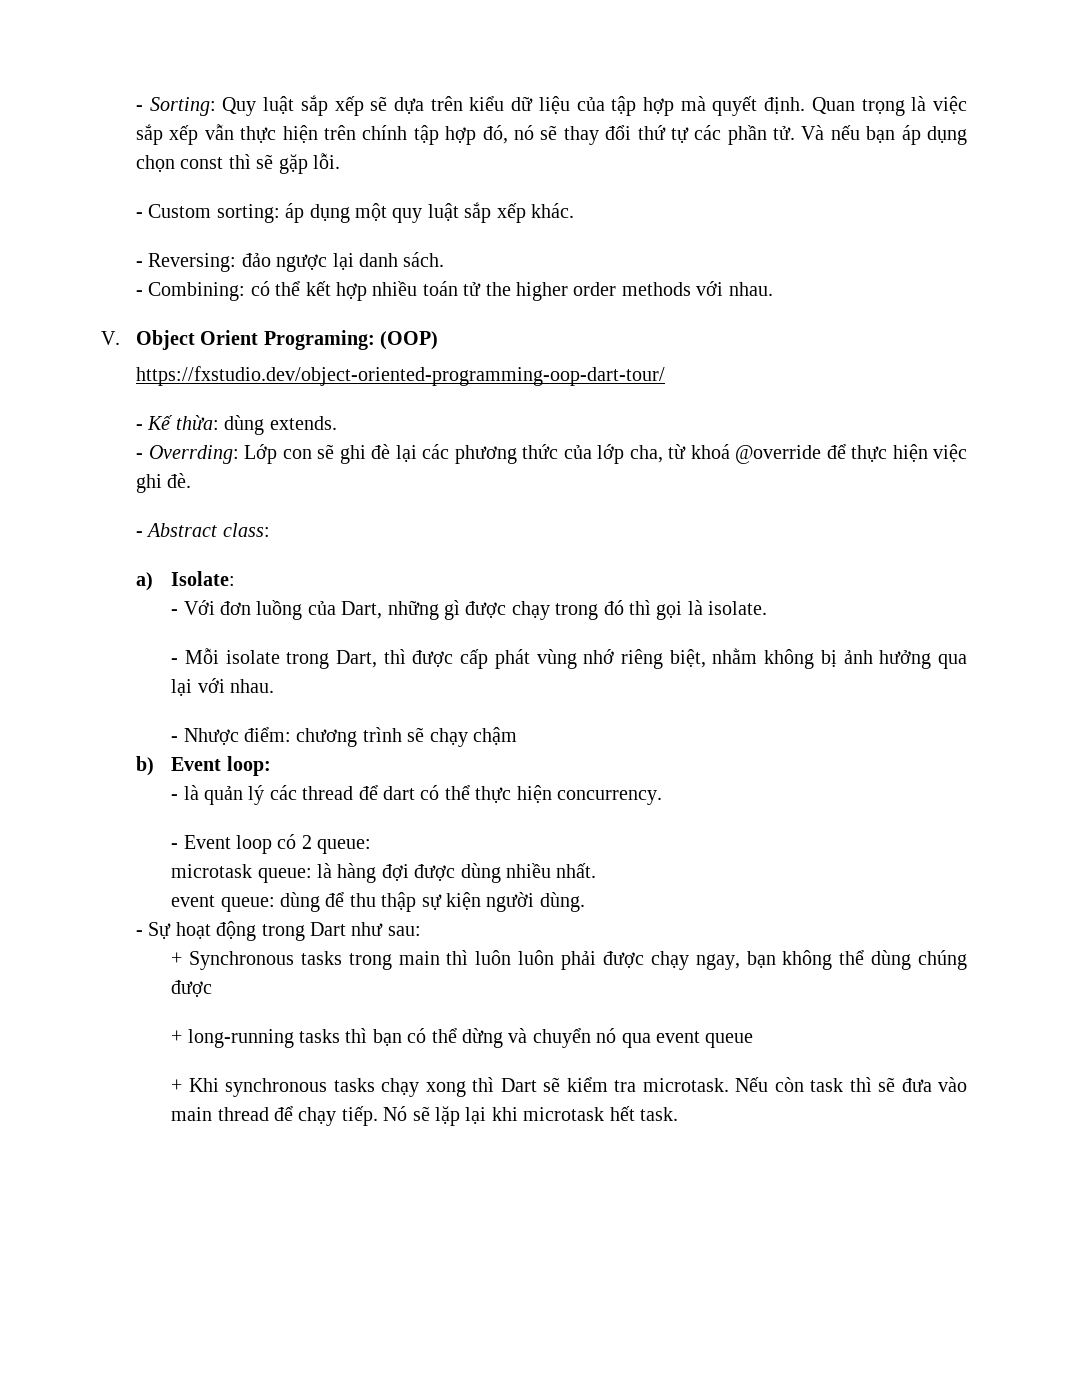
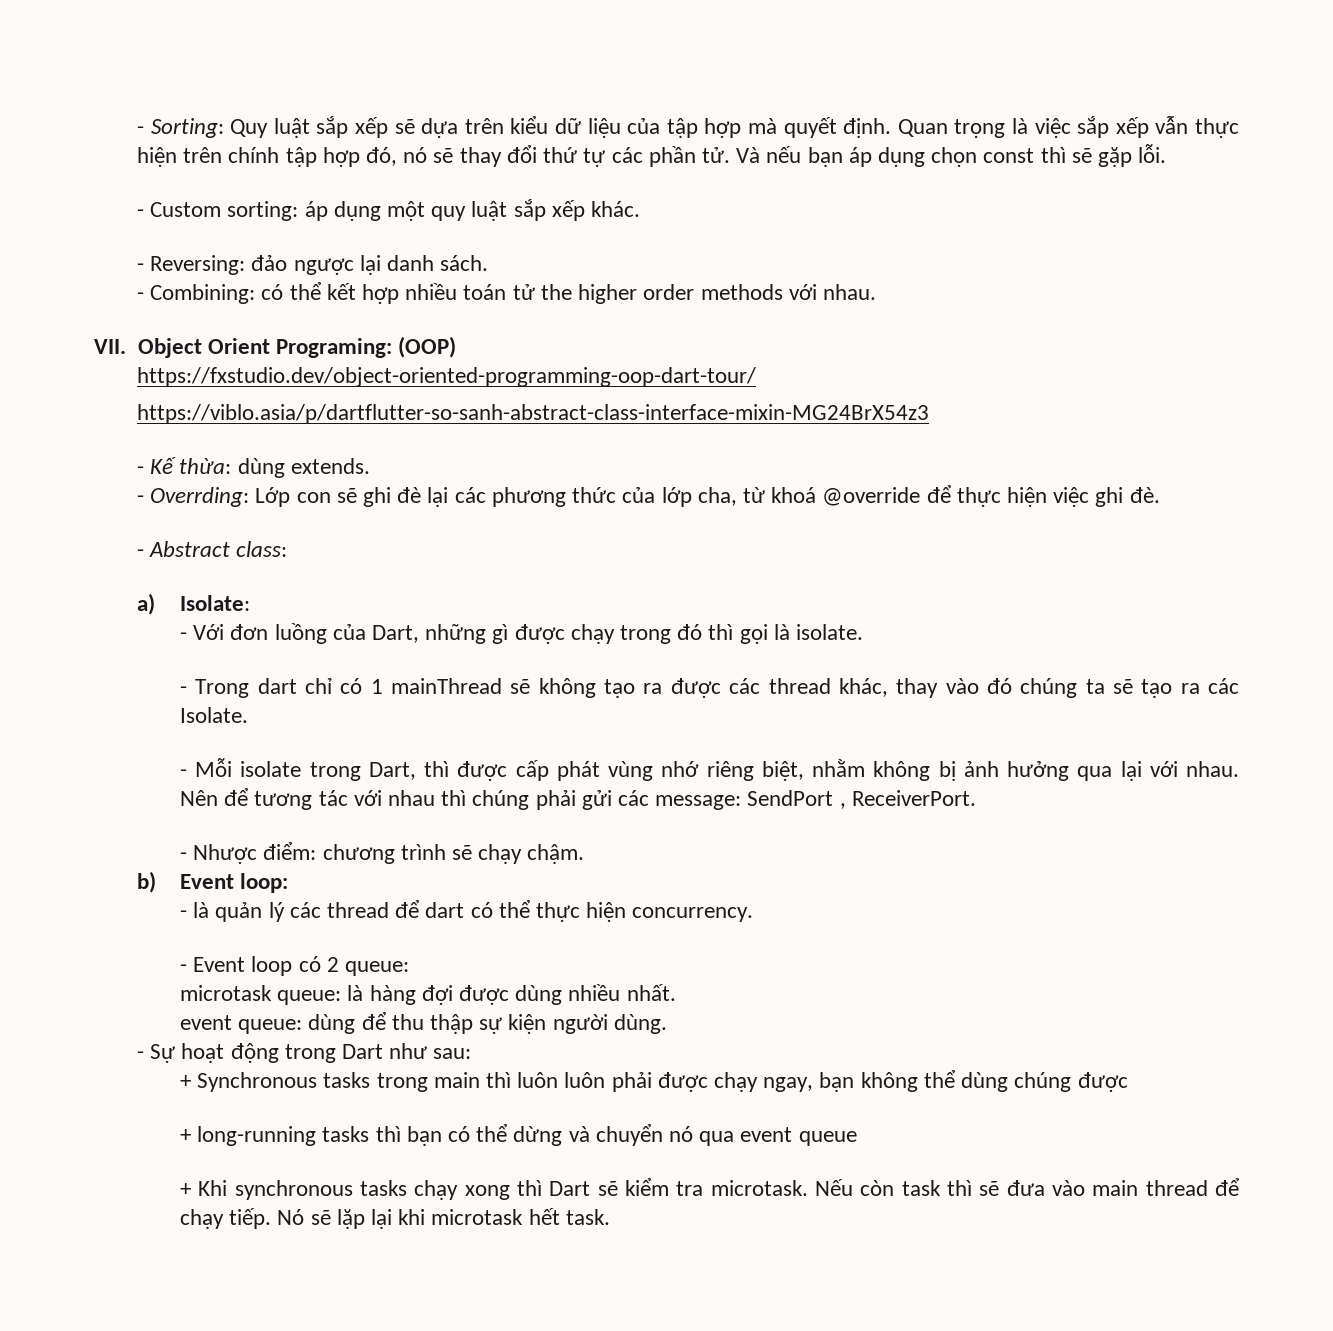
- V. Object Orient Programing: (OOP)
+ VII. Object Orient Programing: (OOP)
+ https://viblo.asia/p/dartflutter-so-sanh-abstract-class-interface-mixin-MG24BrX54z3
+ - Trong dart chỉ có 1 mainThread sẽ không tạo ra được các thread khác, thay vào đó chúng ta sẽ tạo ra các Isolate.
+ Nên để tương tác với nhau thì chúng phải gửi các message: SendPort , ReceiverPort.
- - Nhược điểm: chương trình sẽ chạy chậm
+ - Nhược điểm: chương trình sẽ chạy chậm.

